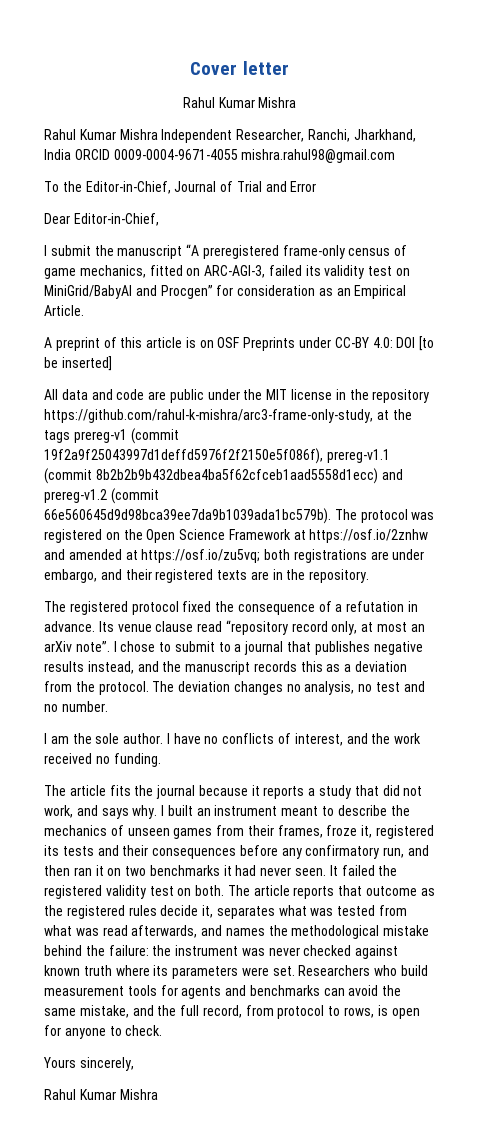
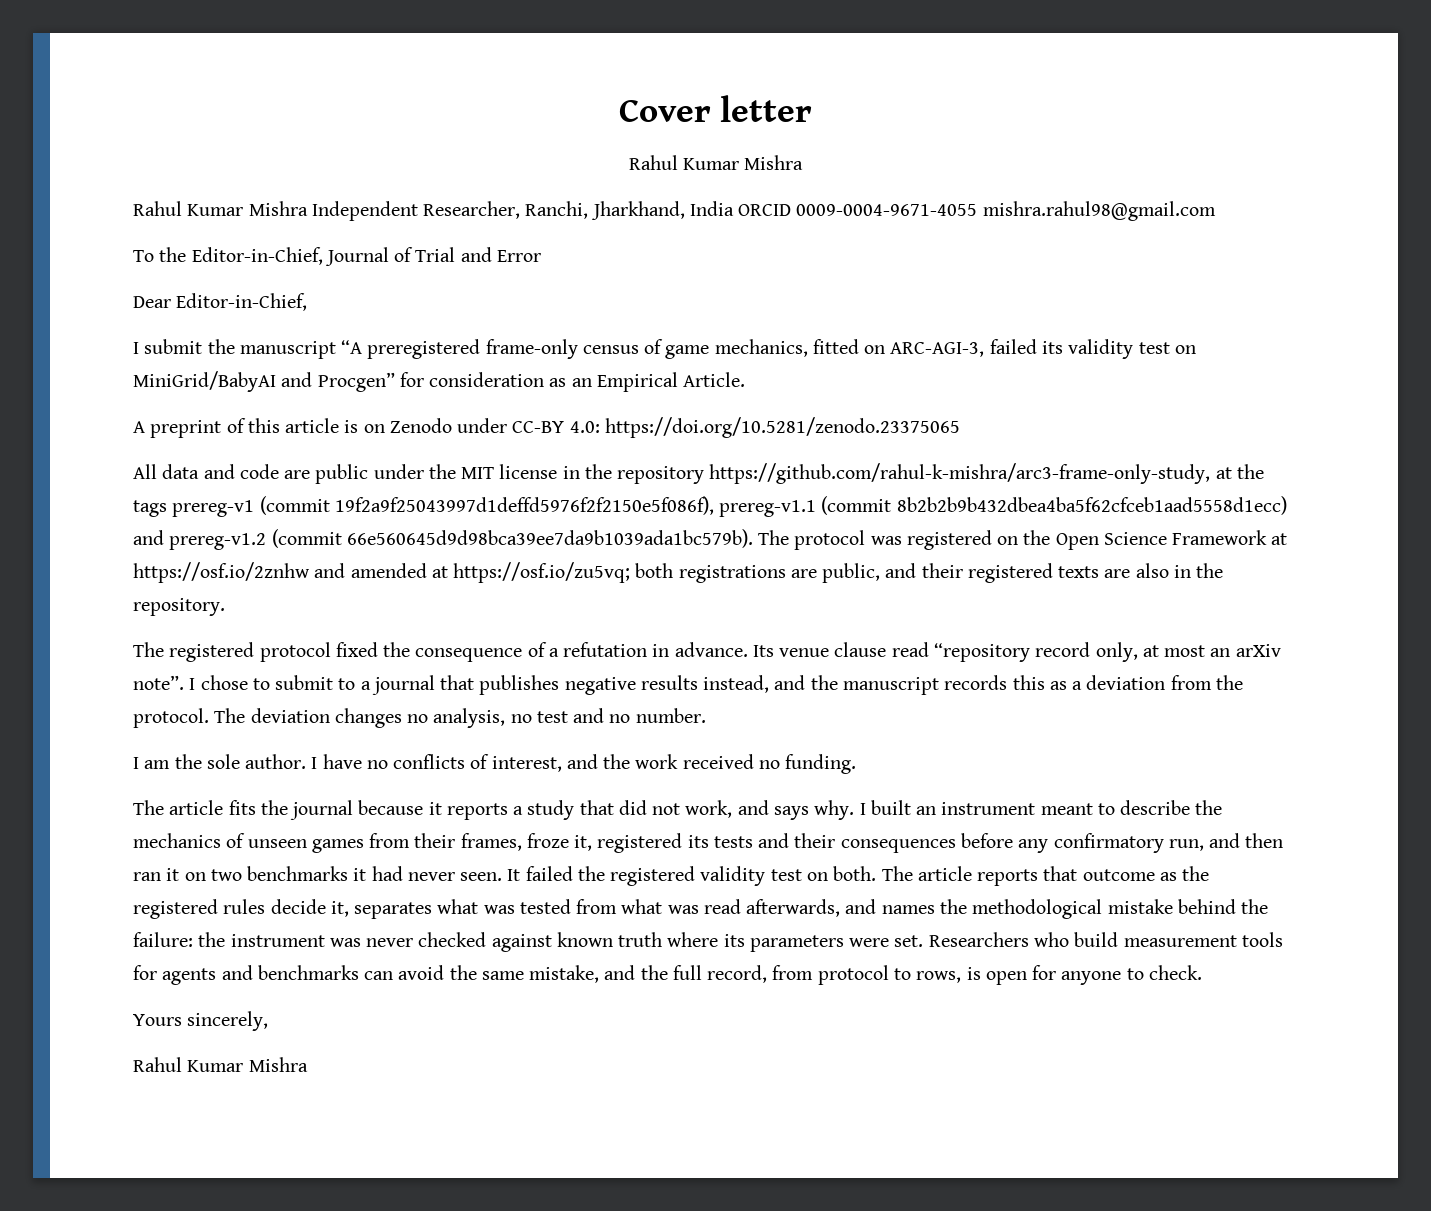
- A preprint of this article is on OSF Preprints under CC-BY 4.0: DOI [to be inserted]
+ A preprint of this article is on Zenodo under CC-BY 4.0: https://doi.org/10.5281/zenodo.23375065
- The protocol was registered on the Open Science Framework at https://osf.io/2znhw and amended at https://osf.io/zu5vq; both registrations are under embargo, and their registered texts are in the repository.
+ The protocol was registered on the Open Science Framework at https://osf.io/2znhw and amended at https://osf.io/zu5vq; both registrations are public, and their registered texts are also in the repository.

